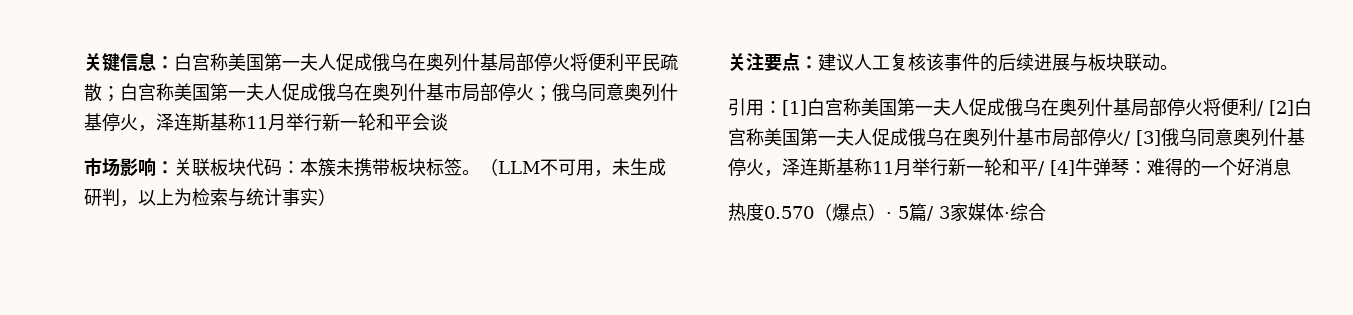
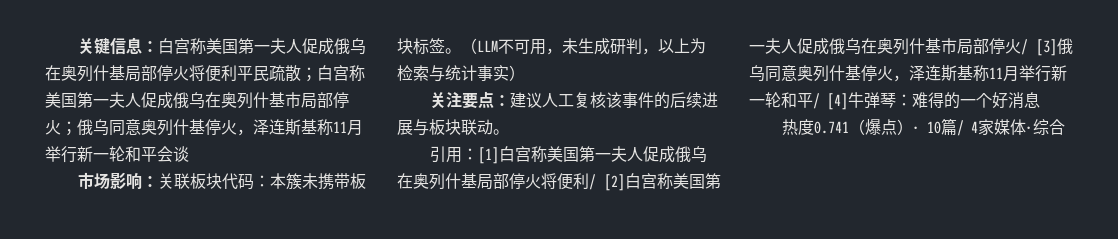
- 热度0.570（爆点）· 5篇/ 3家媒体·综合
+ 热度0.741（爆点）· 10篇/ 4家媒体·综合

